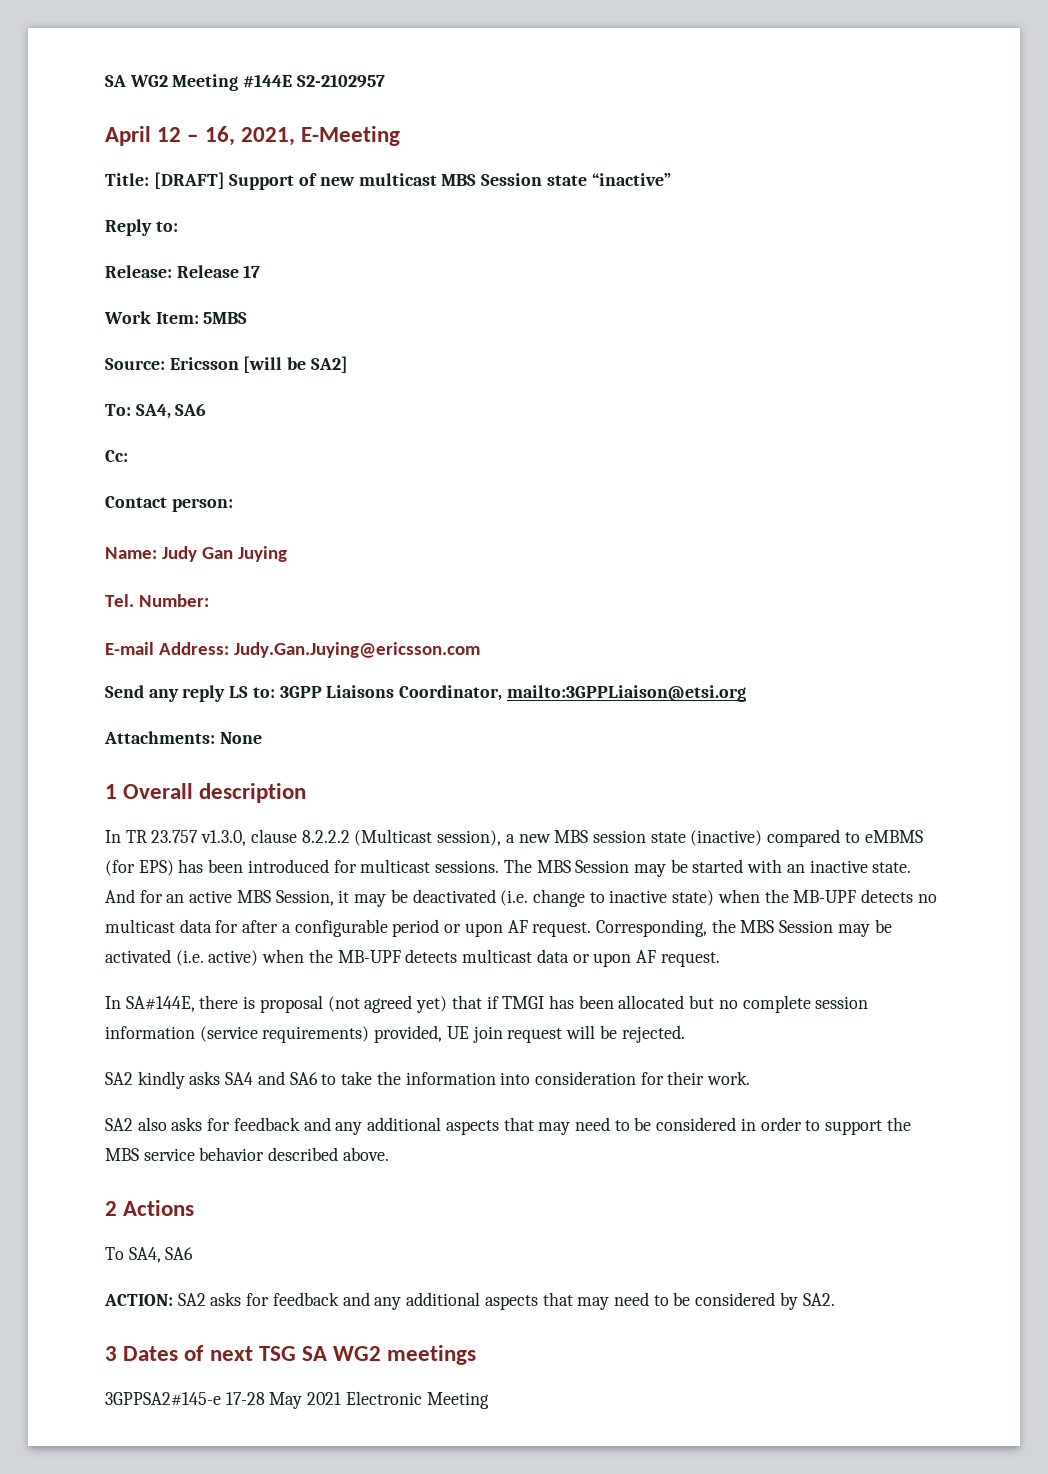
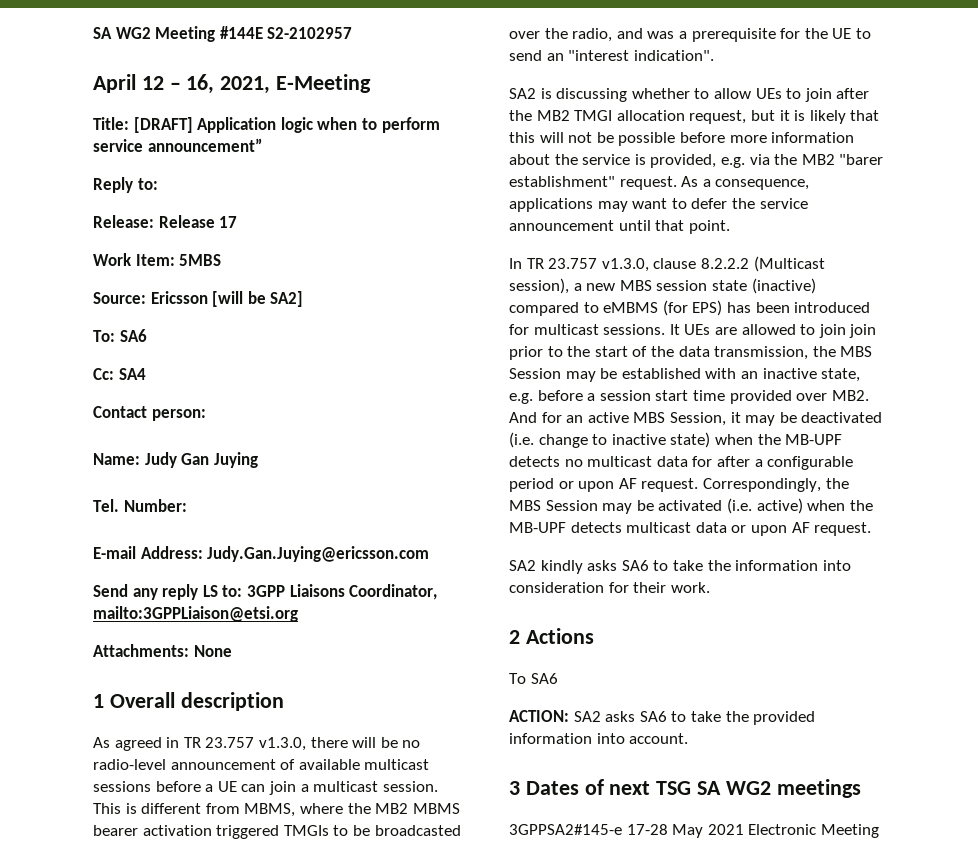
- Title: [DRAFT] Support of new multicast MBS Session state “inactive”
+ Title: [DRAFT] Application logic when to perform service announcement”
- To: SA4, SA6
+ To: SA6
- Cc:
+ Cc: SA4
+ As agreed in TR 23.757 v1.3.0, there will be no radio-level announcement of available multicast sessions before a UE can join a multicast session. This is different from MBMS, where the MB2 MBMS bearer activation triggered TMGIs to be broadcasted over the radio, and was a prerequisite for the UE to send an "interest indication".
+ SA2 is discussing whether to allow UEs to join after the MB2 TMGI allocation request, but it is likely that this will not be possible before more information about the service is provided, e.g. via the MB2 "barer establishment" request. As a consequence, applications may want to defer the service announcement until that point.
- The MBS Session may be started with an inactive state. And for an active MBS Session, it may be deactivated (i.e. change to inactive state) when the MB-UPF detects no multicast data for after a configurable period or upon AF request.
+ It UEs are allowed to join join prior to the start of the data transmission, the MBS Session may be established with an inactive state, e.g. before a session start time provided over MB2. And for an active MBS Session, it may be deactivated (i.e. change to inactive state) when the MB-UPF detects no multicast data for after a configurable period or upon AF request.
- Corresponding, the MBS Session may be activated (i.e. active) when the MB-UPF detects multicast data or upon AF request.
+ Correspondingly, the MBS Session may be activated (i.e. active) when the MB-UPF detects multicast data or upon AF request.
- In SA#144E, there is proposal (not agreed yet) that if TMGI has been allocated but no complete session information (service requirements) provided, UE join request will be rejected.
- SA2 kindly asks SA4 and SA6 to take the information into consideration for their work.
+ SA2 kindly asks SA6 to take the information into consideration for their work.
- SA2 also asks for feedback and any additional aspects that may need to be considered in order to support the MBS service behavior described above.
- To SA4, SA6
+ To SA6
- ACTION: SA2 asks for feedback and any additional aspects that may need to be considered by SA2.
+ ACTION: SA2 asks SA6 to take the provided information into account.

